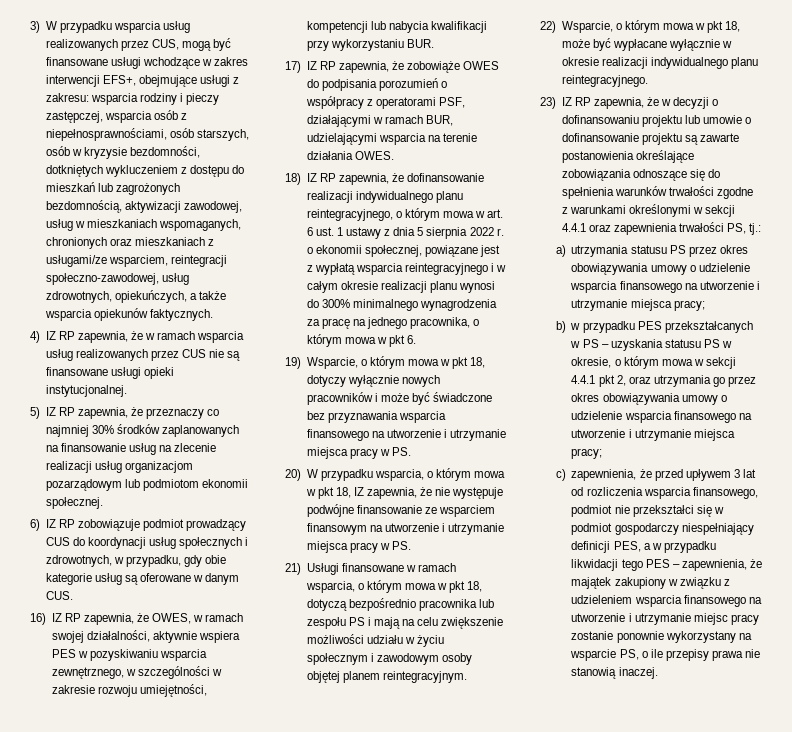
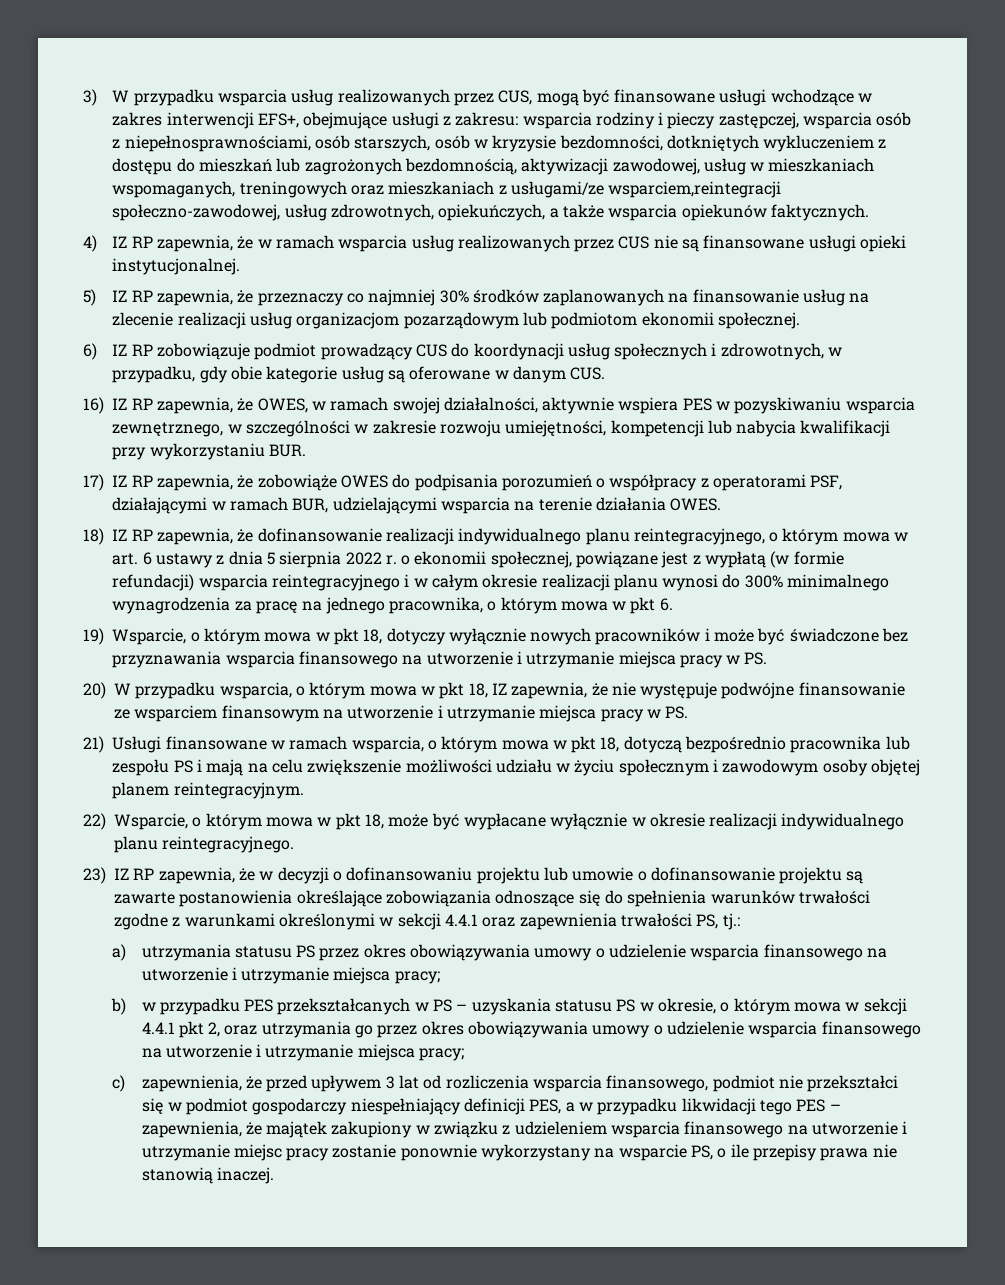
- wsparcia rodziny i pieczy zastępczej, wsparcia osób z niepełnosprawnościami, osób starszych, osób w kryzysie bezdomności, dotkniętych wykluczeniem z dostępu do mieszkań lub zagrożonych bezdomnością, aktywizacji zawodowej, usług w mieszkaniach wspomaganych, chronionych oraz mieszkaniach z usługami/ze wsparciem, reintegracji społeczno-zawodowej, usług zdrowotnych, opiekuńczych, a także wsparcia opiekunów faktycznych.
+ wsparcia rodziny i pieczy zastępczej, wsparcia osób z niepełnosprawnościami, osób starszych, osób w kryzysie bezdomności, dotkniętych wykluczeniem z dostępu do mieszkań lub zagrożonych bezdomnością, aktywizacji zawodowej, usług w mieszkaniach wspomaganych, treningowych oraz mieszkaniach z usługami/ze wsparciem,reintegracji społeczno-zawodowej, usług zdrowotnych, opiekuńczych, a także wsparcia opiekunów faktycznych.
- 18) IZ RP zapewnia, że dofinansowanie realizacji indywidualnego planu reintegracyjnego, o którym mowa w art. 6 ust. 1 ustawy z dnia 5 sierpnia 2022 r. o ekonomii społecznej, powiązane jest z wypłatą wsparcia reintegracyjnego i w całym okresie realizacji planu wynosi do 300% minimalnego wynagrodzenia za pracę na jednego pracownika, o którym mowa w pkt 6.
+ 18) IZ RP zapewnia, że dofinansowanie realizacji indywidualnego planu reintegracyjnego, o którym mowa w art. 6 ustawy z dnia 5 sierpnia 2022 r. o ekonomii społecznej, powiązane jest z wypłatą (w formie refundacji) wsparcia reintegracyjnego i w całym okresie realizacji planu wynosi do 300% minimalnego wynagrodzenia za pracę na jednego pracownika, o którym mowa w pkt 6.

